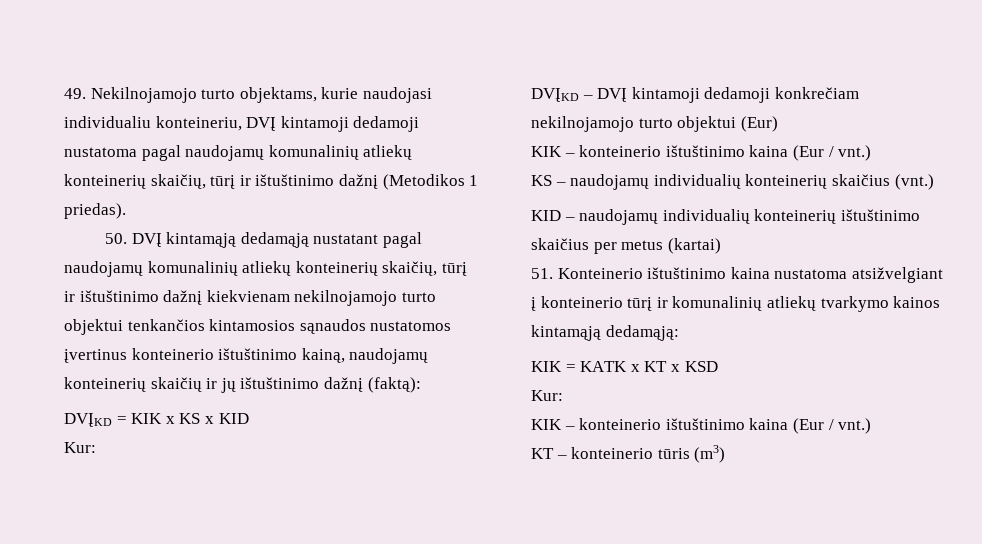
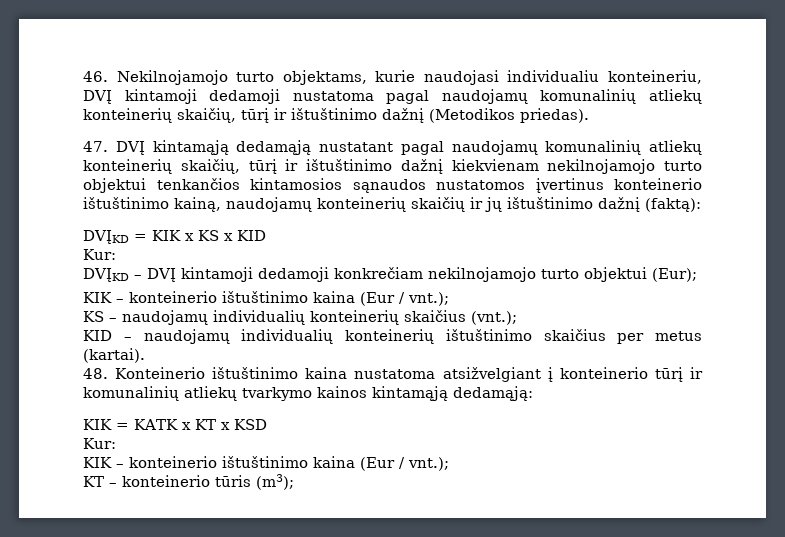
- 49. Nekilnojamojo turto objektams, kurie naudojasi individualiu konteineriu, DVĮ kintamoji dedamoji nustatoma pagal naudojamų komunalinių atliekų konteinerių skaičių, tūrį ir ištuštinimo dažnį (Metodikos 1 priedas).
+ 46. Nekilnojamojo turto objektams, kurie naudojasi individualiu konteineriu, DVĮ kintamoji dedamoji nustatoma pagal naudojamų komunalinių atliekų konteinerių skaičių, tūrį ir ištuštinimo dažnį (Metodikos priedas).
- 50. DVĮ kintamąją dedamąją nustatant pagal naudojamų komunalinių atliekų konteinerių skaičių, tūrį ir ištuštinimo dažnį kiekvienam nekilnojamojo turto objektui tenkančios kintamosios sąnaudos nustatomos įvertinus konteinerio ištuštinimo kainą, naudojamų konteinerių skaičių ir jų ištuštinimo dažnį (faktą):
+ 47. DVĮ kintamąją dedamąją nustatant pagal naudojamų komunalinių atliekų konteinerių skaičių, tūrį ir ištuštinimo dažnį kiekvienam nekilnojamojo turto objektui tenkančios kintamosios sąnaudos nustatomos įvertinus konteinerio ištuštinimo kainą, naudojamų konteinerių skaičių ir jų ištuštinimo dažnį (faktą):
- DVĮKD – DVĮ kintamoji dedamoji konkrečiam nekilnojamojo turto objektui (Eur)
- KIK – konteinerio ištuštinimo kaina (Eur / vnt.)
+ DVĮKD – DVĮ kintamoji dedamoji konkrečiam nekilnojamojo turto objektui (Eur);
+ KIK – konteinerio ištuštinimo kaina (Eur / vnt.);
- KS – naudojamų individualių konteinerių skaičius (vnt.)
+ KS – naudojamų individualių konteinerių skaičius (vnt.);
- KID – naudojamų individualių konteinerių ištuštinimo skaičius per metus (kartai)
- 51. Konteinerio ištuštinimo kaina nustatoma atsižvelgiant į konteinerio tūrį ir komunalinių atliekų tvarkymo kainos kintamąją dedamąją:
+ KID – naudojamų individualių konteinerių ištuštinimo skaičius per metus (kartai).
+ 48. Konteinerio ištuštinimo kaina nustatoma atsižvelgiant į konteinerio tūrį ir komunalinių atliekų tvarkymo kainos kintamąją dedamąją:
  KIK = KATK x KT x KSD
  Kur:
- KIK – konteinerio ištuštinimo kaina (Eur / vnt.)
+ KIK – konteinerio ištuštinimo kaina (Eur / vnt.);
- KT – konteinerio tūris (m3)
+ KT – konteinerio tūris (m3);

